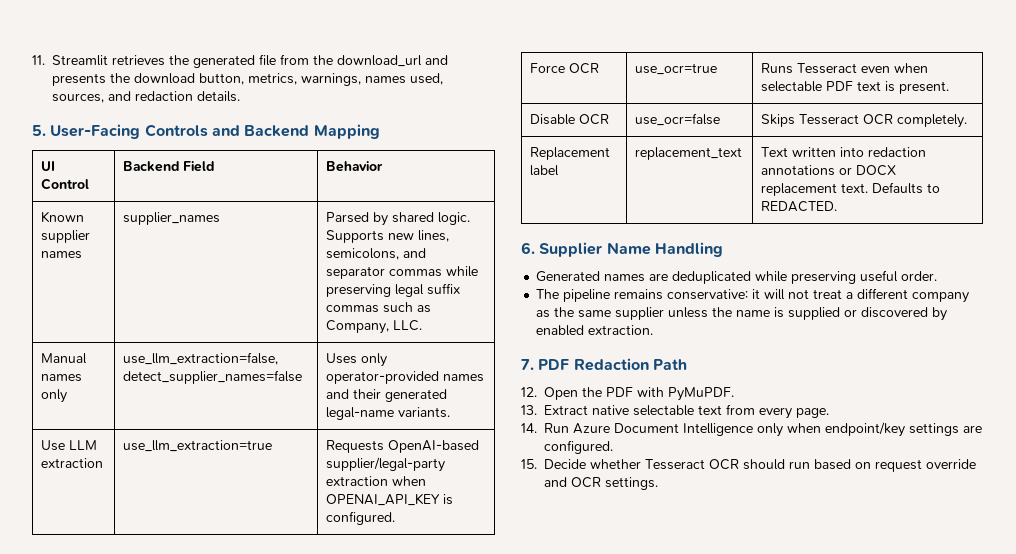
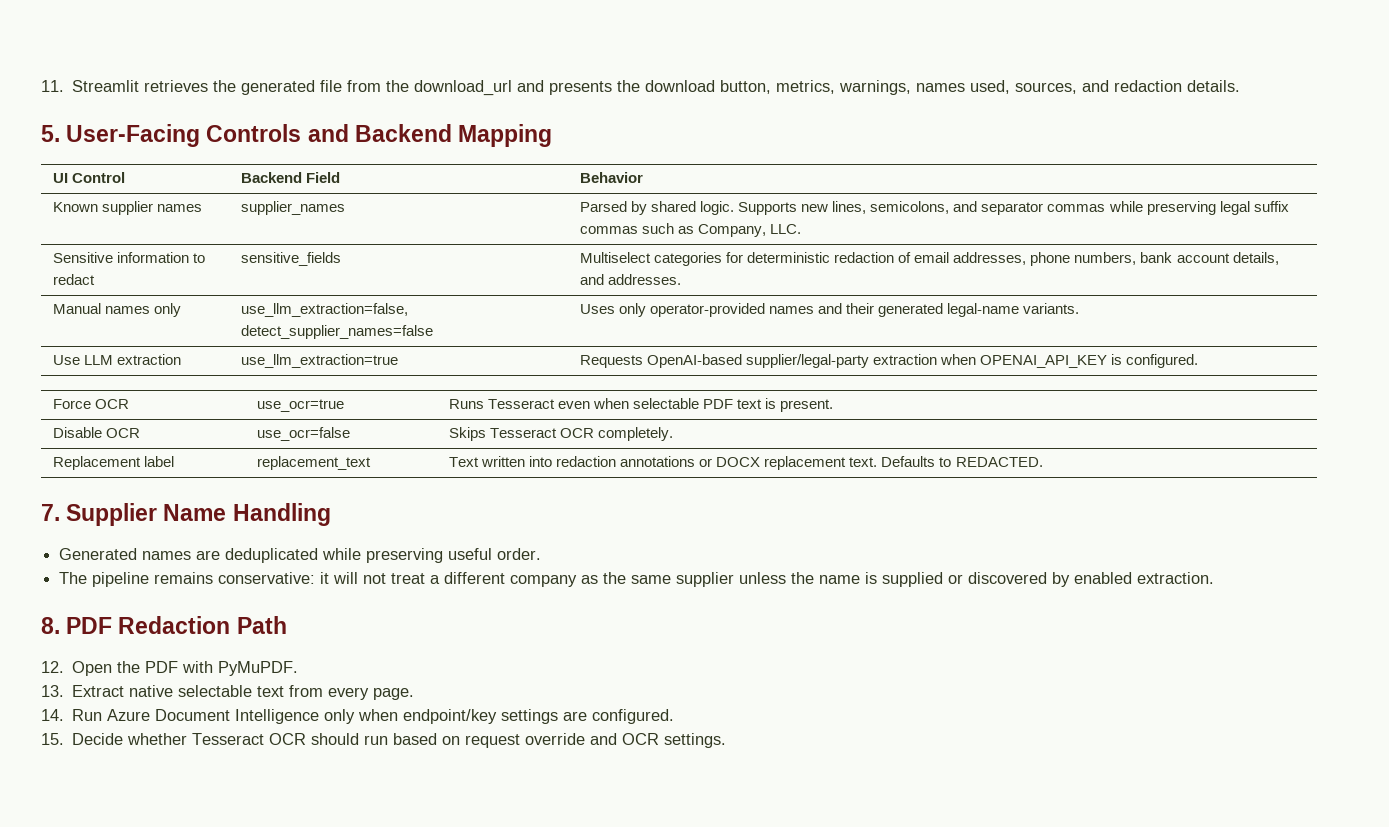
+ Sensitive information to redact | sensitive_fields | Multiselect categories for deterministic redaction of email addresses, phone numbers, bank account details, and addresses.
- 6. Supplier Name Handling
+ 7. Supplier Name Handling
- 7. PDF Redaction Path
+ 8. PDF Redaction Path

